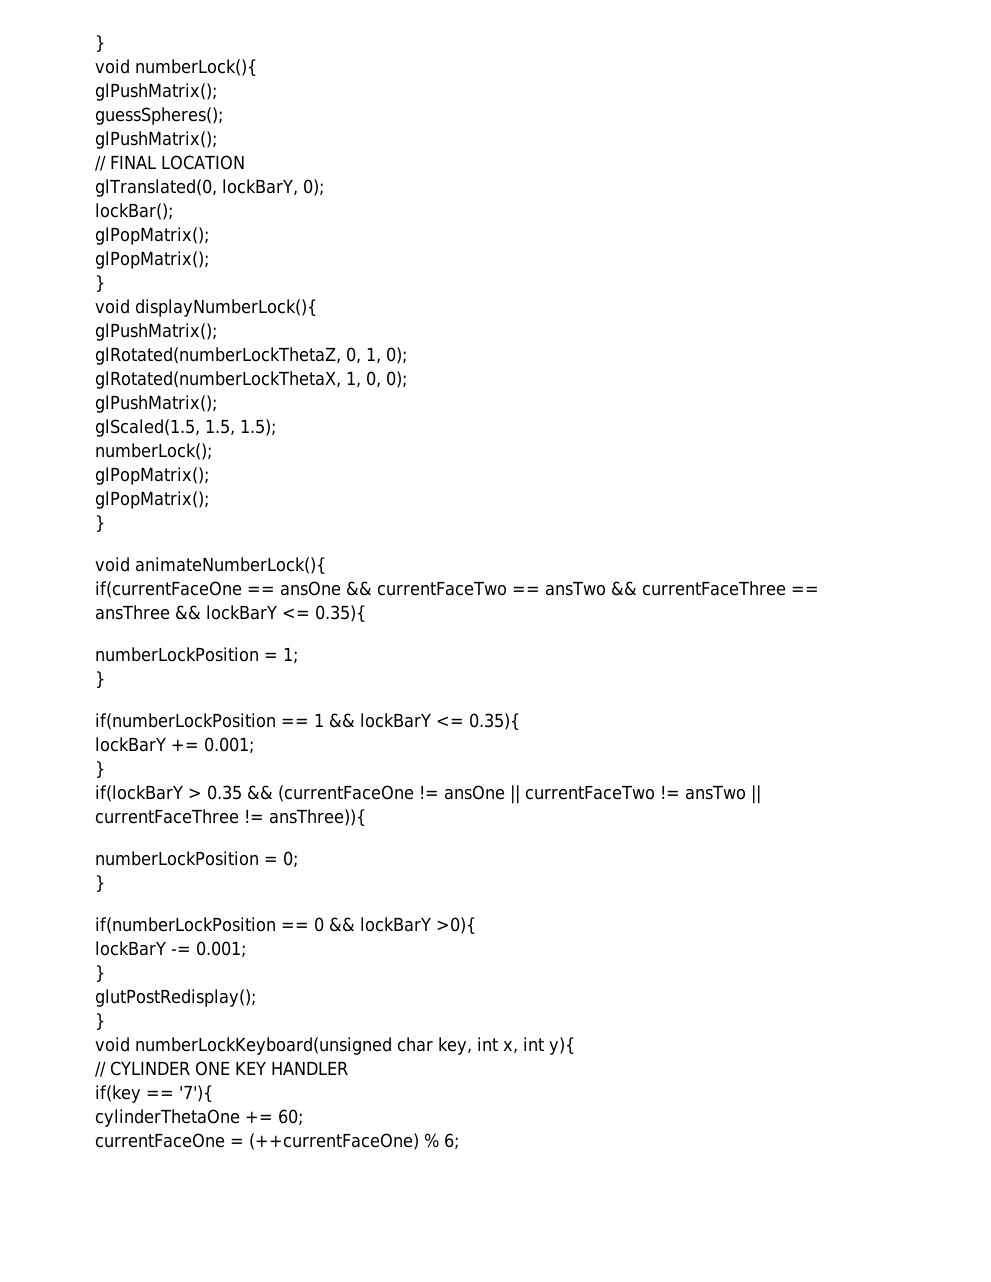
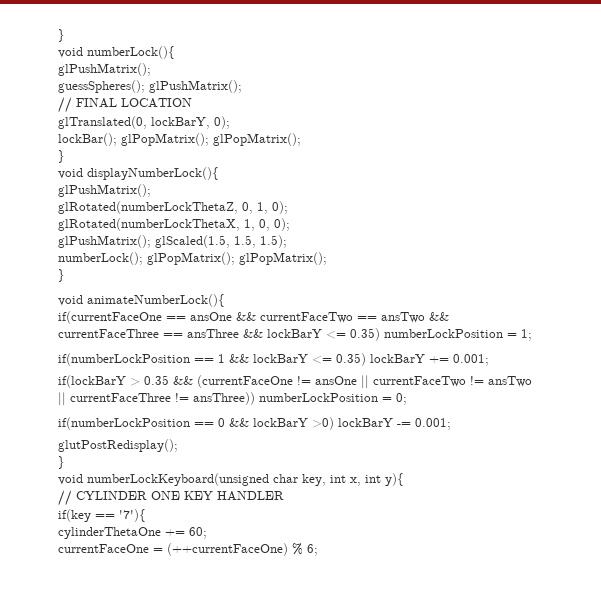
- guessSpheres();
- glPushMatrix();
+ guessSpheres(); glPushMatrix();
- lockBar();
- glPopMatrix();
- glPopMatrix();
+ lockBar(); glPopMatrix(); glPopMatrix();
  glRotated(numberLockThetaX, 1, 0, 0);
- glPushMatrix();
- glScaled(1.5, 1.5, 1.5);
+ glPushMatrix(); glScaled(1.5, 1.5, 1.5);
- numberLock();
- glPopMatrix();
- glPopMatrix();
+ numberLock(); glPopMatrix(); glPopMatrix();
- if(currentFaceOne == ansOne && currentFaceTwo == ansTwo && currentFaceThree == ansThree && lockBarY <= 0.35){
- numberLockPosition = 1;
- }
+ if(currentFaceOne == ansOne && currentFaceTwo == ansTwo && currentFaceThree == ansThree && lockBarY <= 0.35) numberLockPosition = 1;
- if(numberLockPosition == 1 && lockBarY <= 0.35){
- lockBarY += 0.001;
- }
+ if(numberLockPosition == 1 && lockBarY <= 0.35) lockBarY += 0.001;
- if(lockBarY > 0.35 && (currentFaceOne != ansOne || currentFaceTwo != ansTwo || currentFaceThree != ansThree)){
- numberLockPosition = 0;
- }
+ if(lockBarY > 0.35 && (currentFaceOne != ansOne || currentFaceTwo != ansTwo || currentFaceThree != ansThree)) numberLockPosition = 0;
- if(numberLockPosition == 0 && lockBarY >0){
- lockBarY -= 0.001;
- }
+ if(numberLockPosition == 0 && lockBarY >0) lockBarY -= 0.001;

